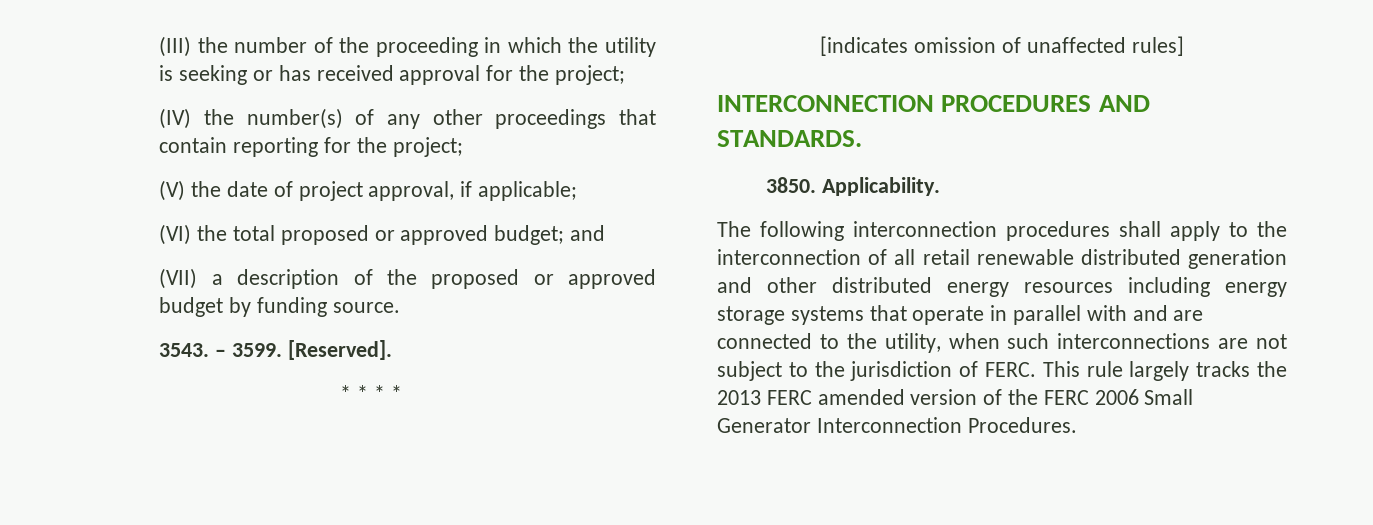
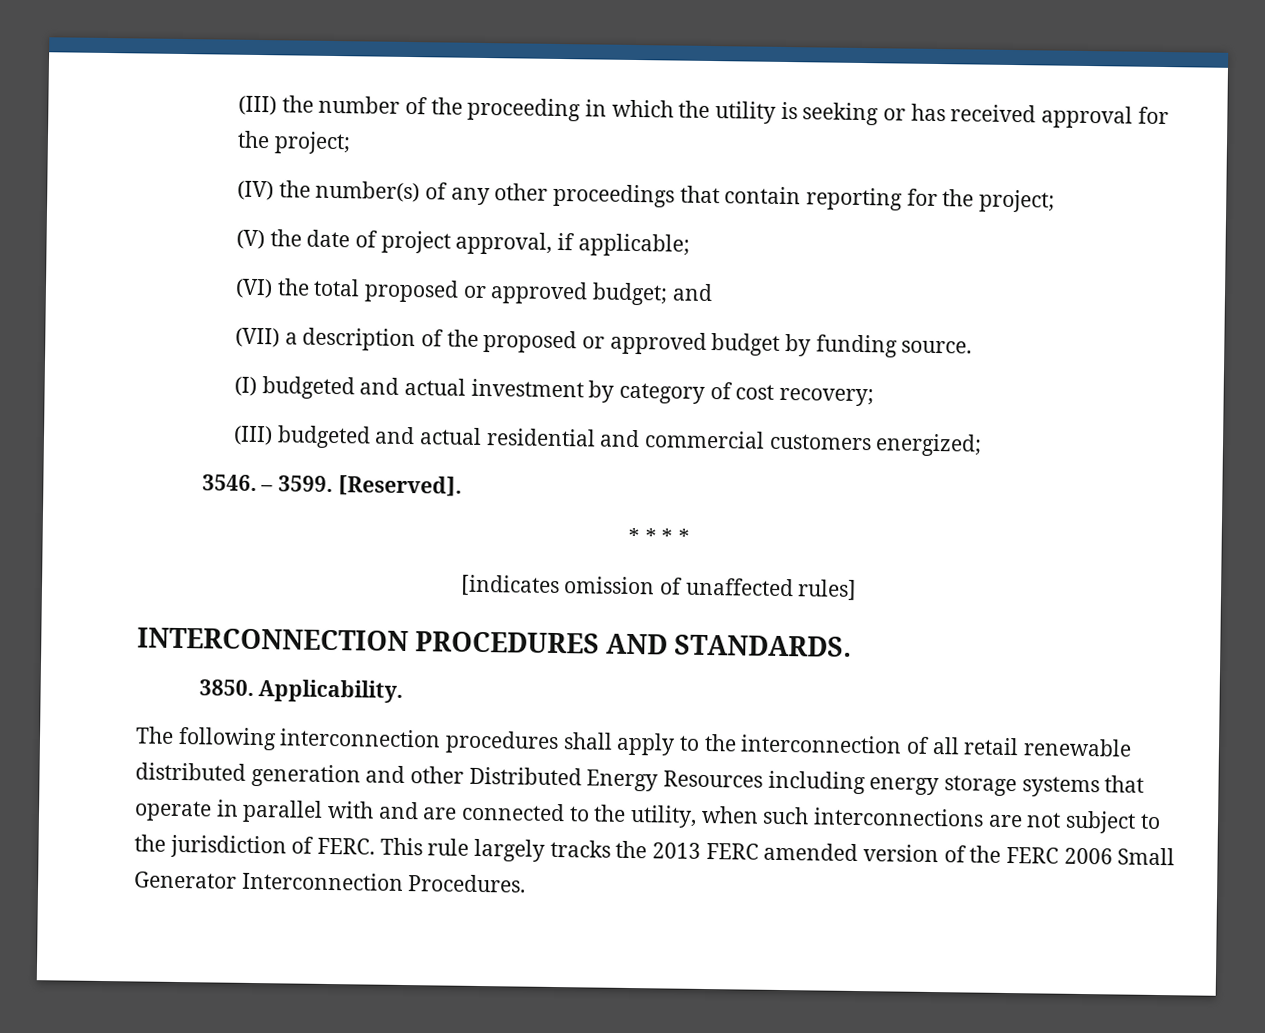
- 3543.
+ (I) budgeted and actual investment by category of cost recovery;
+ (III) budgeted and actual residential and commercial customers energized;
+ 3546.
- The following interconnection procedures shall apply to the interconnection of all retail renewable distributed generation and other distributed energy resources including energy storage systems that operate in parallel with and are connected to the utility, when such interconnections are not subject to the jurisdiction of FERC.
+ The following interconnection procedures shall apply to the interconnection of all retail renewable distributed generation and other Distributed Energy Resources including energy storage systems that operate in parallel with and are connected to the utility, when such interconnections are not subject to the jurisdiction of FERC.

